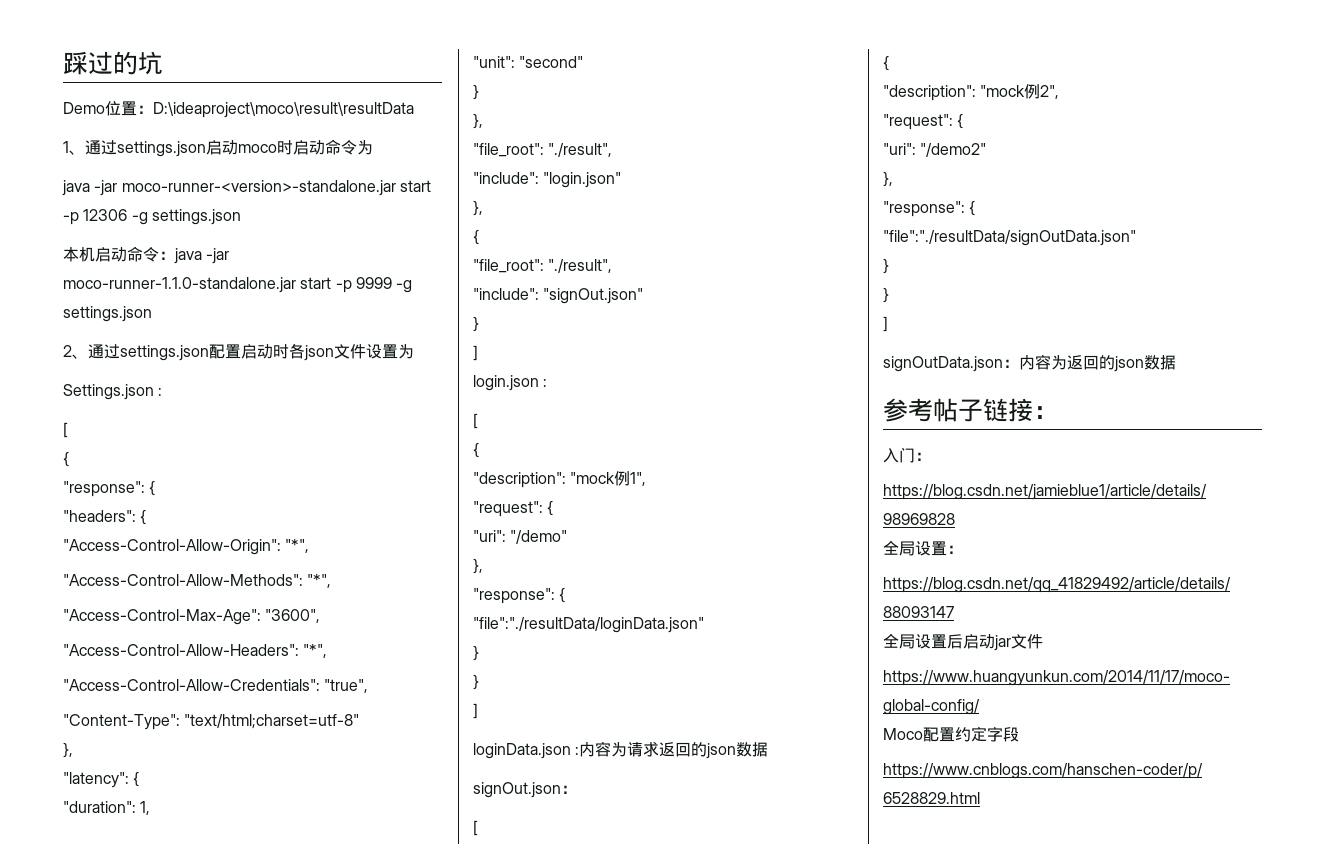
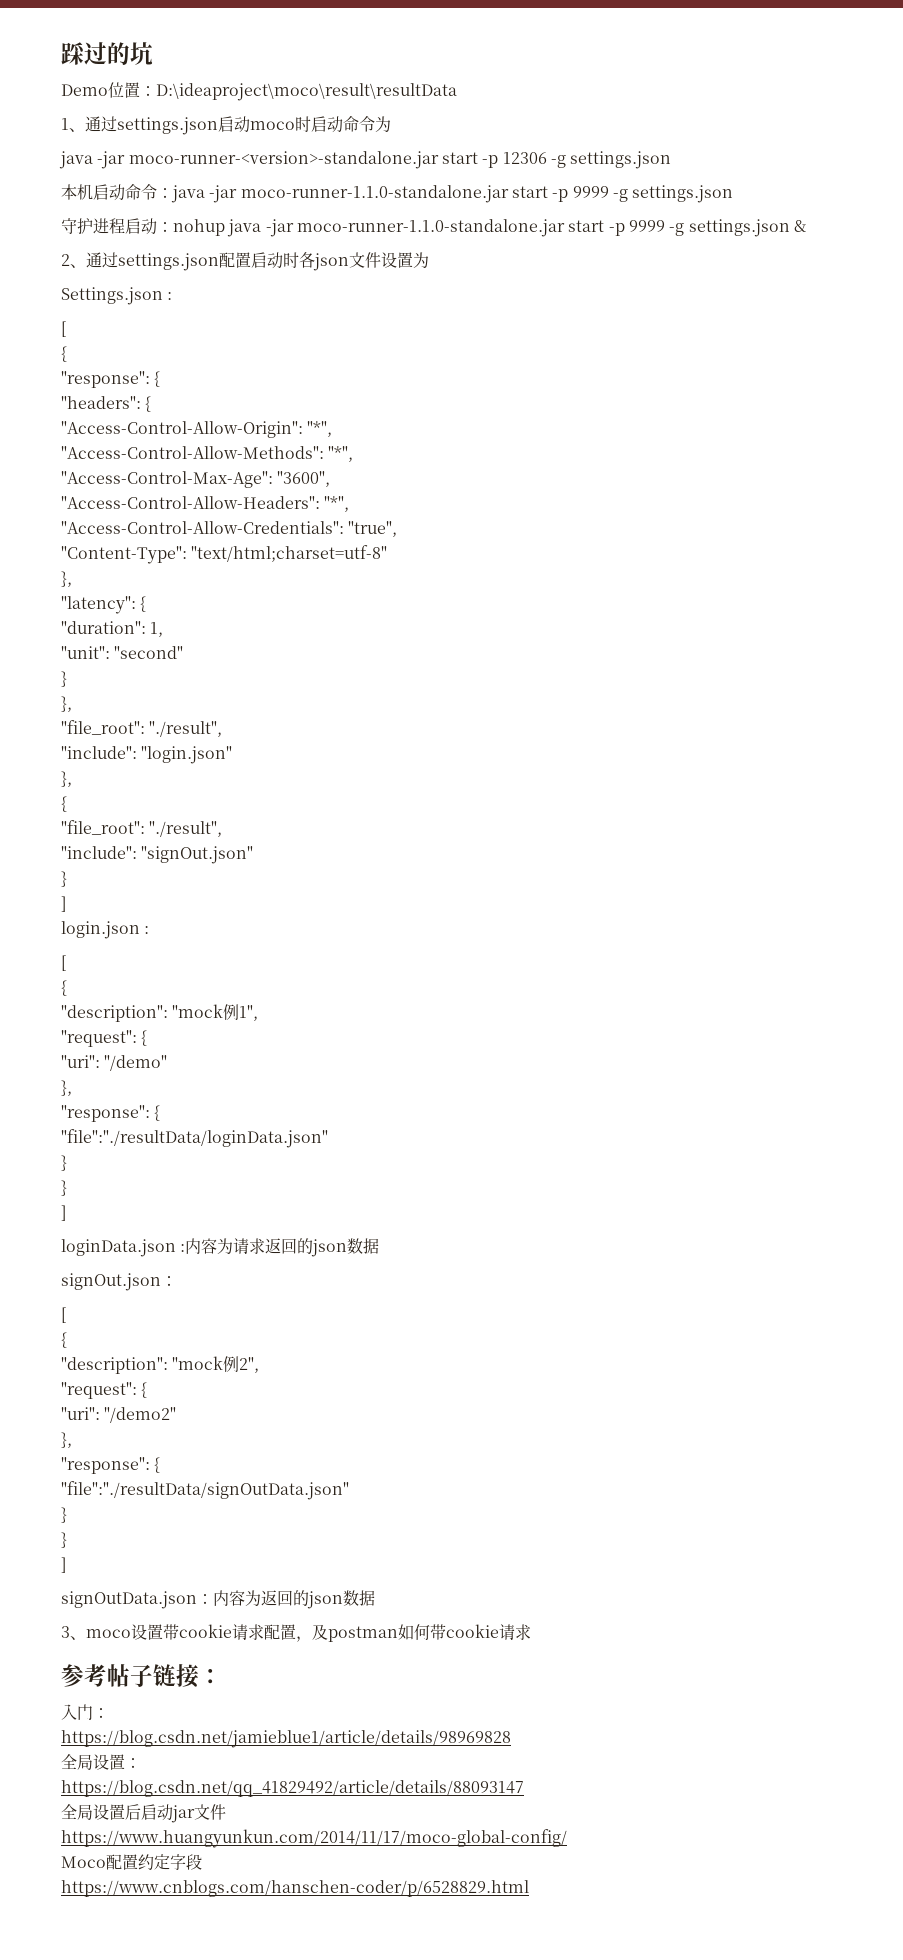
+ 守护进程启动：nohup java -jar moco-runner-1.1.0-standalone.jar start -p 9999 -g settings.json &
+ 3、moco设置带cookie请求配置，及postman如何带cookie请求

